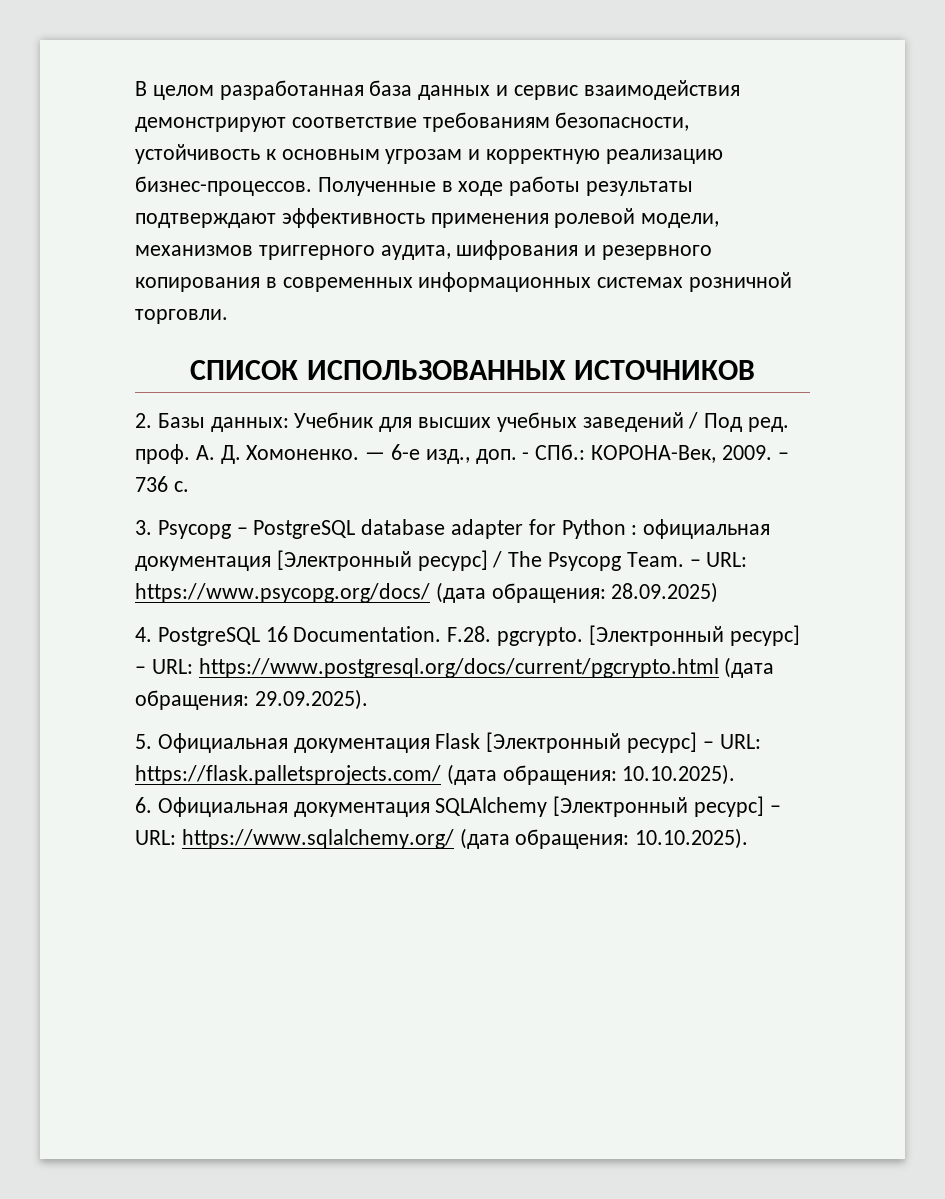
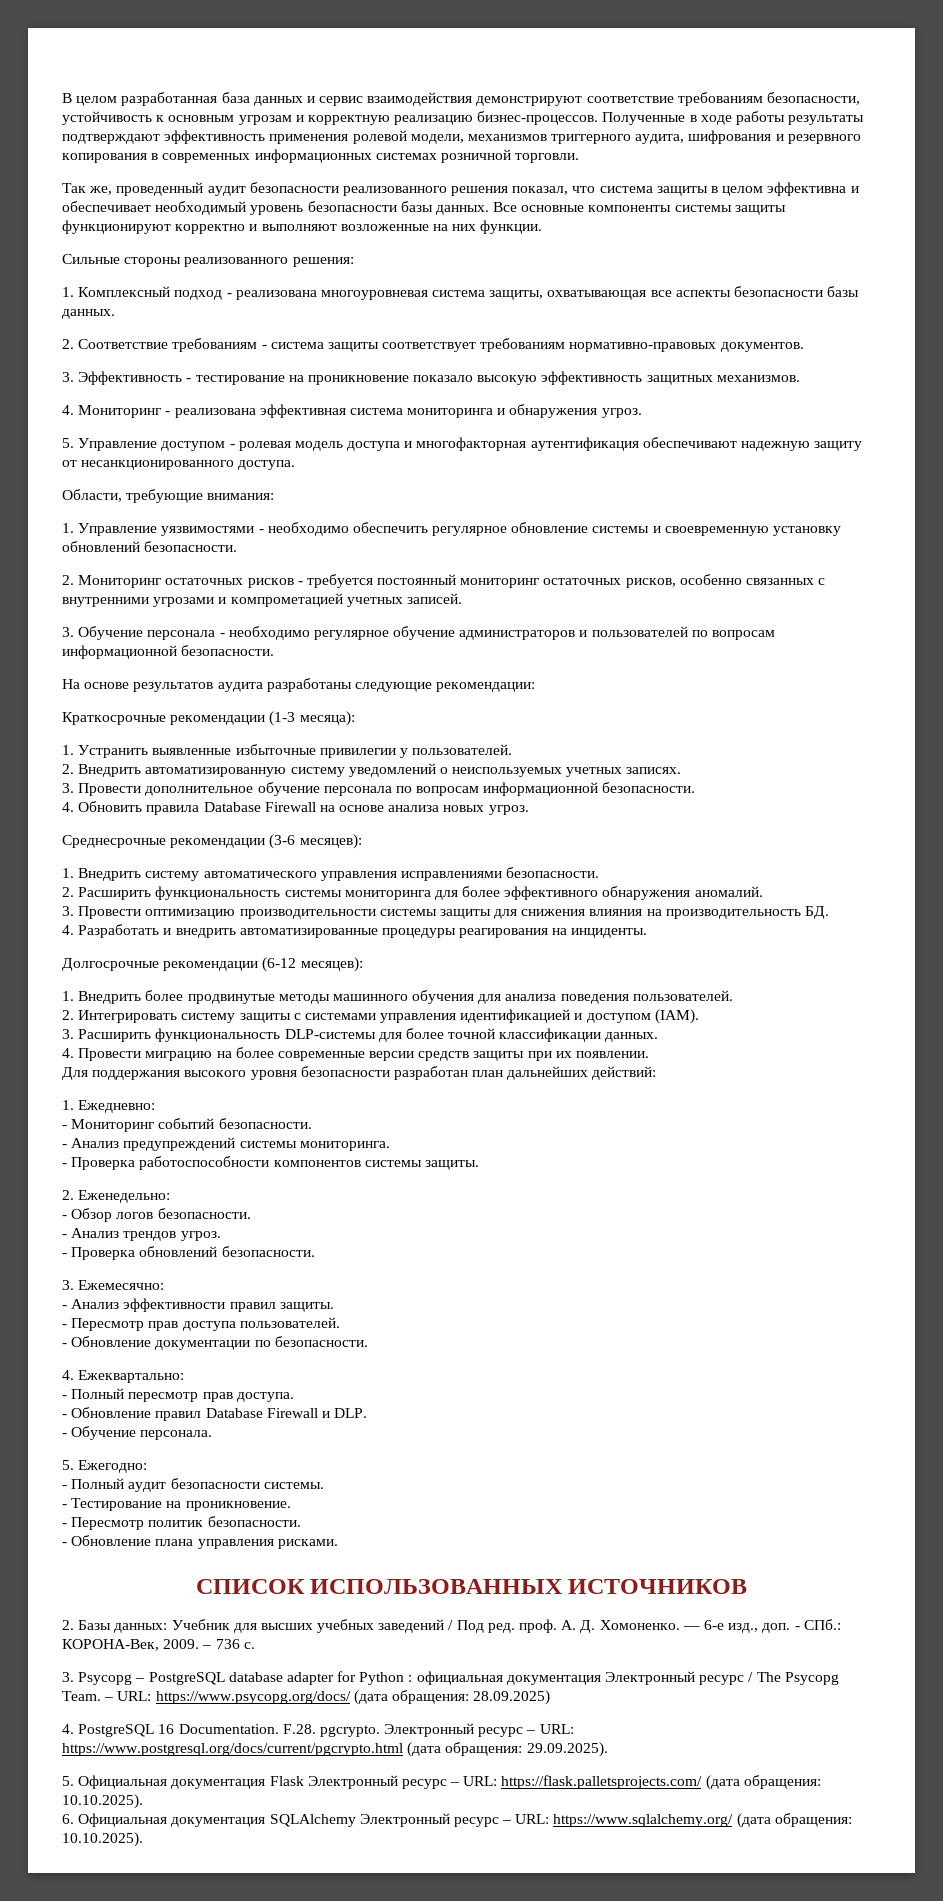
+ Так же, проведенный аудит безопасности реализованного решения показал, что система защиты в целом эффективна и обеспечивает необходимый уровень безопасности базы данных. Все основные компоненты системы защиты функционируют корректно и выполняют возложенные на них функции.
+ Сильные стороны реализованного решения:
+ 1. Комплексный подход - реализована многоуровневая система защиты, охватывающая все аспекты безопасности базы данных.
+ 2. Соответствие требованиям - система защиты соответствует требованиям нормативно-правовых документов.
+ 3. Эффективность - тестирование на проникновение показало высокую эффективность защитных механизмов.
+ 4. Мониторинг - реализована эффективная система мониторинга и обнаружения угроз.
+ 5. Управление доступом - ролевая модель доступа и многофакторная аутентификация обеспечивают надежную защиту от несанкционированного доступа.
+ Области, требующие внимания:
+ 1. Управление уязвимостями - необходимо обеспечить регулярное обновление системы и своевременную установку обновлений безопасности.
+ 2. Мониторинг остаточных рисков - требуется постоянный мониторинг остаточных рисков, особенно связанных с внутренними угрозами и компрометацией учетных записей.
+ 3. Обучение персонала - необходимо регулярное обучение администраторов и пользователей по вопросам информационной безопасности.
+ На основе результатов аудита разработаны следующие рекомендации:
+ Краткосрочные рекомендации (1-3 месяца):
+ 1. Устранить выявленные избыточные привилегии у пользователей.
+ 2. Внедрить автоматизированную систему уведомлений о неиспользуемых учетных записях.
+ 3. Провести дополнительное обучение персонала по вопросам информационной безопасности.
+ 4. Обновить правила Database Firewall на основе анализа новых угроз.
+ Среднесрочные рекомендации (3-6 месяцев):
+ 1. Внедрить систему автоматического управления исправлениями безопасности.
+ 2. Расширить функциональность системы мониторинга для более эффективного обнаружения аномалий.
+ 3. Провести оптимизацию производительности системы защиты для снижения влияния на производительность БД.
+ 4. Разработать и внедрить автоматизированные процедуры реагирования на инциденты.
+ Долгосрочные рекомендации (6-12 месяцев):
+ 1. Внедрить более продвинутые методы машинного обучения для анализа поведения пользователей.
+ 2. Интегрировать систему защиты с системами управления идентификацией и доступом (IAM).
+ 3. Расширить функциональность DLP-системы для более точной классификации данных.
+ 4. Провести миграцию на более современные версии средств защиты при их появлении.
+ Для поддержания высокого уровня безопасности разработан план дальнейших действий:
+ 1. Ежедневно:
+ - Мониторинг событий безопасности.
+ - Анализ предупреждений системы мониторинга.
+ - Проверка работоспособности компонентов системы защиты.
+ 2. Еженедельно:
+ - Обзор логов безопасности.
+ - Анализ трендов угроз.
+ - Проверка обновлений безопасности.
+ 3. Ежемесячно:
+ - Анализ эффективности правил защиты.
+ - Пересмотр прав доступа пользователей.
+ - Обновление документации по безопасности.
+ 4. Ежеквартально:
+ - Полный пересмотр прав доступа.
+ - Обновление правил Database Firewall и DLP.
+ - Обучение персонала.
+ 5. Ежегодно:
+ - Полный аудит безопасности системы.
+ - Тестирование на проникновение.
+ - Пересмотр политик безопасности.
+ - Обновление плана управления рисками.
- 3. Psycopg – PostgreSQL database adapter for Python : официальная документация [Электронный ресурс] / The Psycopg Team.
+ 3. Psycopg – PostgreSQL database adapter for Python : официальная документация Электронный ресурс / The Psycopg Team.
- [Электронный ресурс] – URL: https://www.postgresql.org/docs/current/pgcrypto.html (дата обращения: 29.09.2025).
+ Электронный ресурс – URL: https://www.postgresql.org/docs/current/pgcrypto.html (дата обращения: 29.09.2025).
- 5. Официальная документация Flask [Электронный ресурс] – URL: https://flask.palletsprojects.com/ (дата обращения: 10.10.2025).
+ 5. Официальная документация Flask Электронный ресурс – URL: https://flask.palletsprojects.com/ (дата обращения: 10.10.2025).
- 6. Официальная документация SQLAlchemy [Электронный ресурс] – URL: https://www.sqlalchemy.org/ (дата обращения: 10.10.2025).
+ 6. Официальная документация SQLAlchemy Электронный ресурс – URL: https://www.sqlalchemy.org/ (дата обращения: 10.10.2025).

